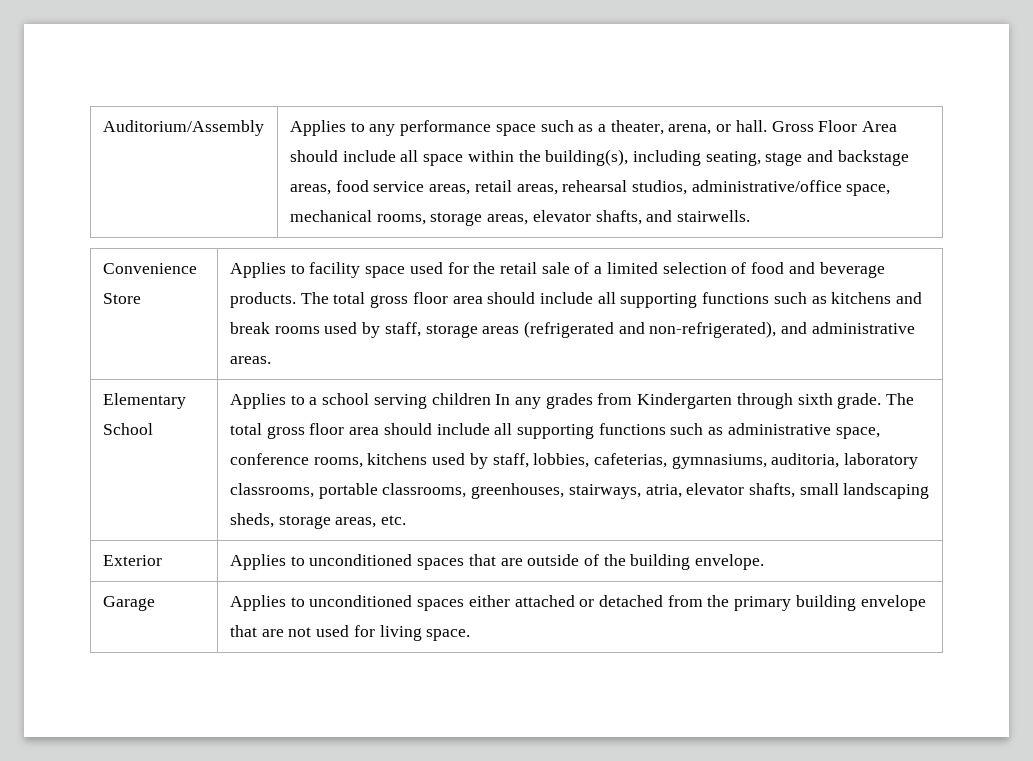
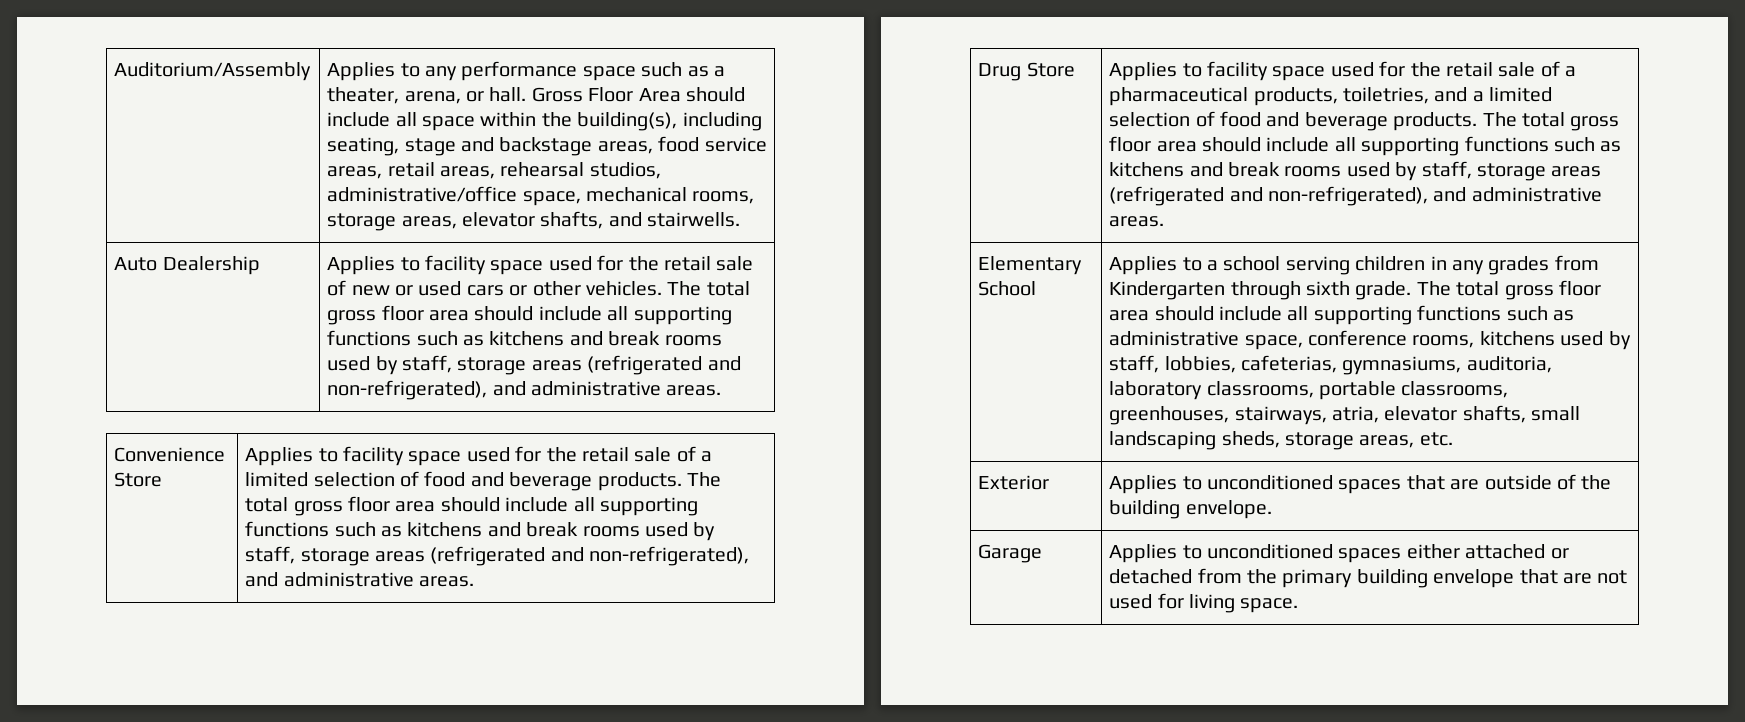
+ Auto Dealership | Applies to facility space used for the retail sale of new or used cars or other vehicles. The total gross floor area should include all supporting functions such as kitchens and break rooms used by staff, storage areas (refrigerated and non-refrigerated), and administrative areas.
+ Drug Store | Applies to facility space used for the retail sale of a pharmaceutical products, toiletries, and a limited selection of food and beverage products. The total gross floor area should include all supporting functions such as kitchens and break rooms used by staff, storage areas (refrigerated and non-refrigerated), and administrative areas.
- Applies to a school serving children In any grades from Kindergarten through sixth grade.
+ Applies to a school serving children in any grades from Kindergarten through sixth grade.

